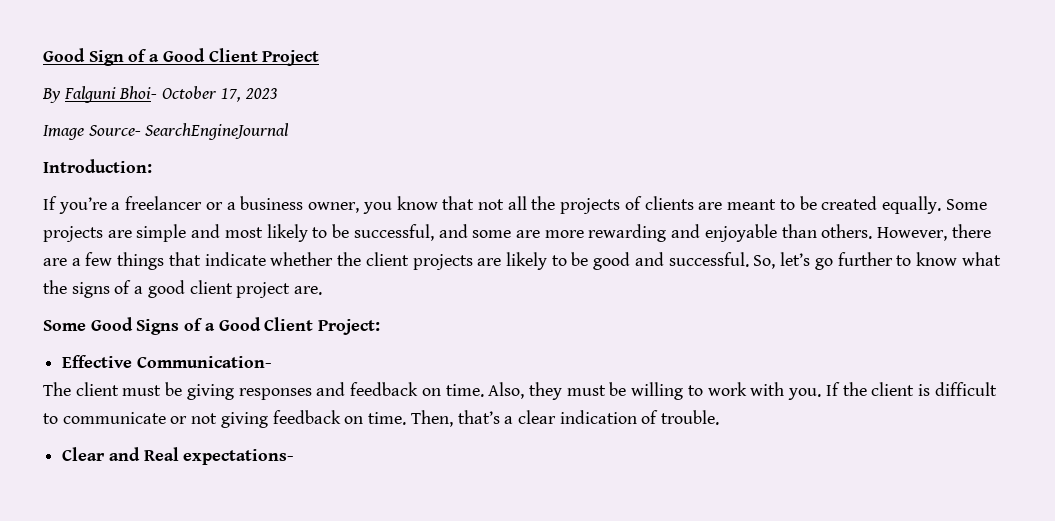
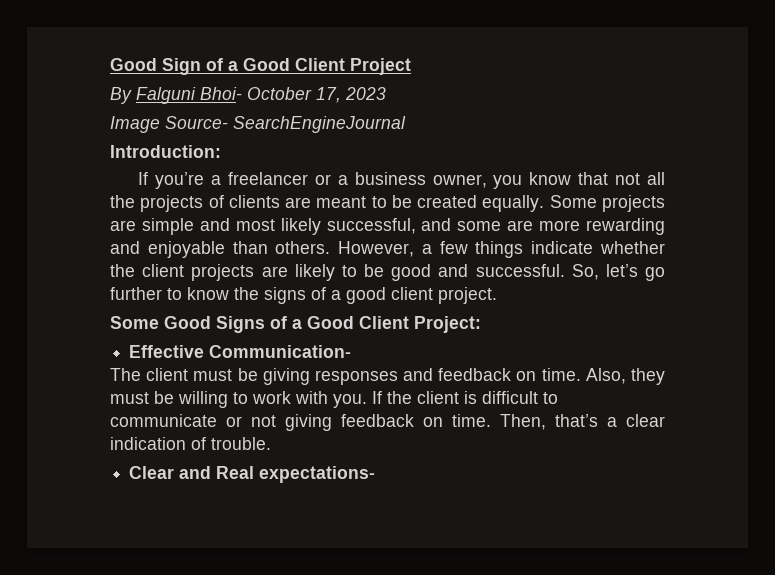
- Some projects are simple and most likely to be successful, and some are more rewarding and enjoyable than others.
+ Some projects are simple and most likely successful, and some are more rewarding and enjoyable than others.
- However, there are a few things that indicate whether the client projects are likely to be good and successful.
+ However, a few things indicate whether the client projects are likely to be good and successful.
- So, let’s go further to know what the signs of a good client project are.
+ So, let’s go further to know the signs of a good client project.

